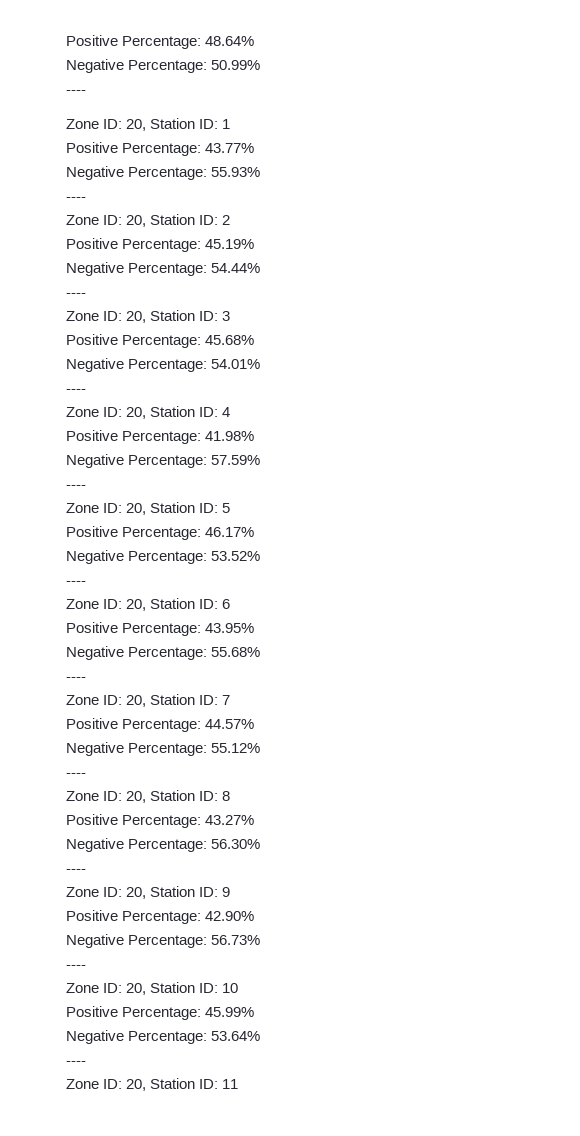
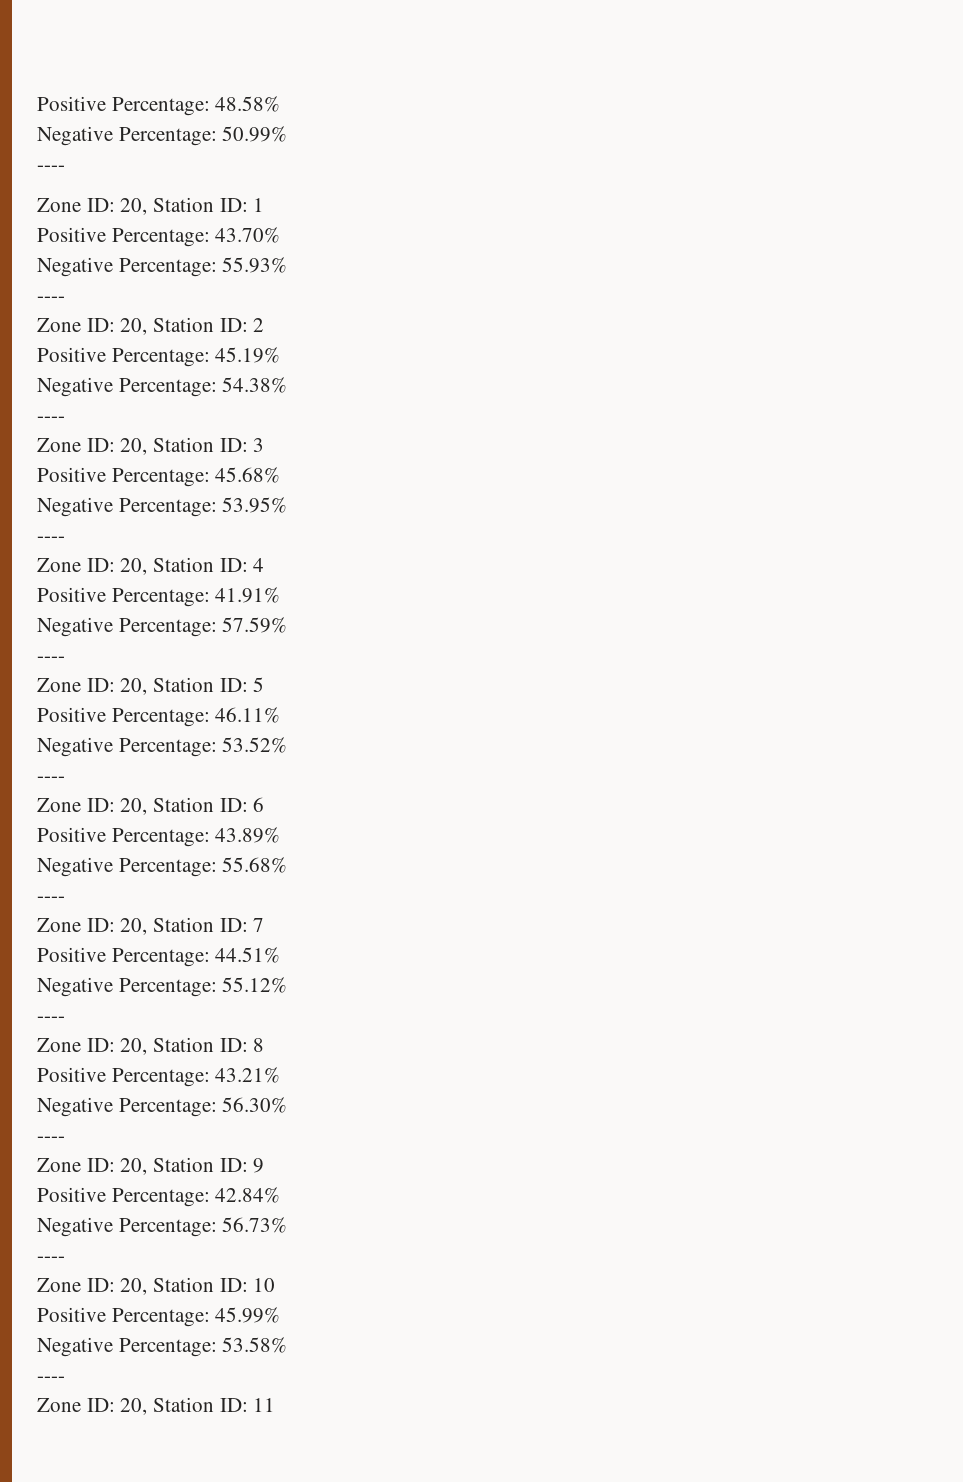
- Positive Percentage: 48.64%
+ Positive Percentage: 48.58%
- Positive Percentage: 43.77%
+ Positive Percentage: 43.70%
- Negative Percentage: 54.44%
+ Negative Percentage: 54.38%
- Negative Percentage: 54.01%
+ Negative Percentage: 53.95%
- Positive Percentage: 41.98%
+ Positive Percentage: 41.91%
- Positive Percentage: 46.17%
+ Positive Percentage: 46.11%
- Positive Percentage: 43.95%
+ Positive Percentage: 43.89%
- Positive Percentage: 44.57%
+ Positive Percentage: 44.51%
- Positive Percentage: 43.27%
+ Positive Percentage: 43.21%
- Positive Percentage: 42.90%
+ Positive Percentage: 42.84%
- Negative Percentage: 53.64%
+ Negative Percentage: 53.58%

